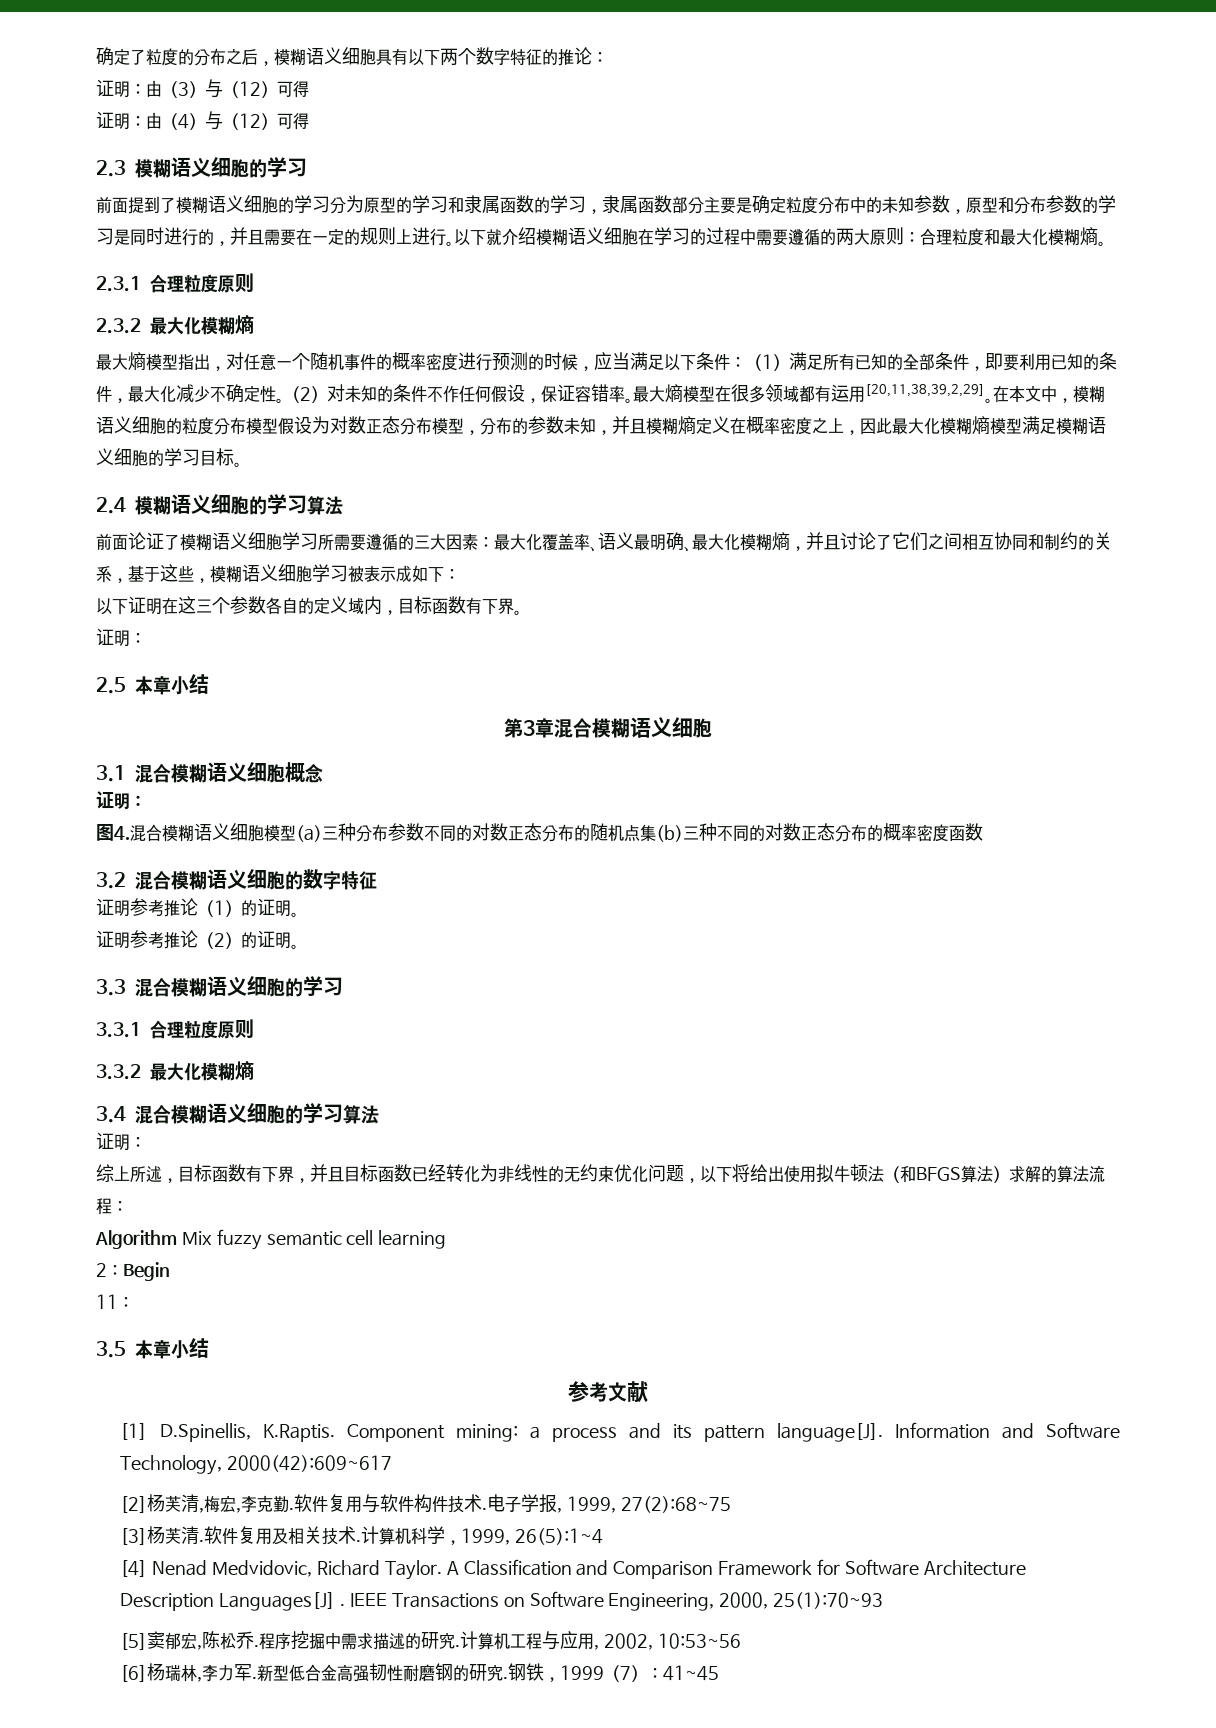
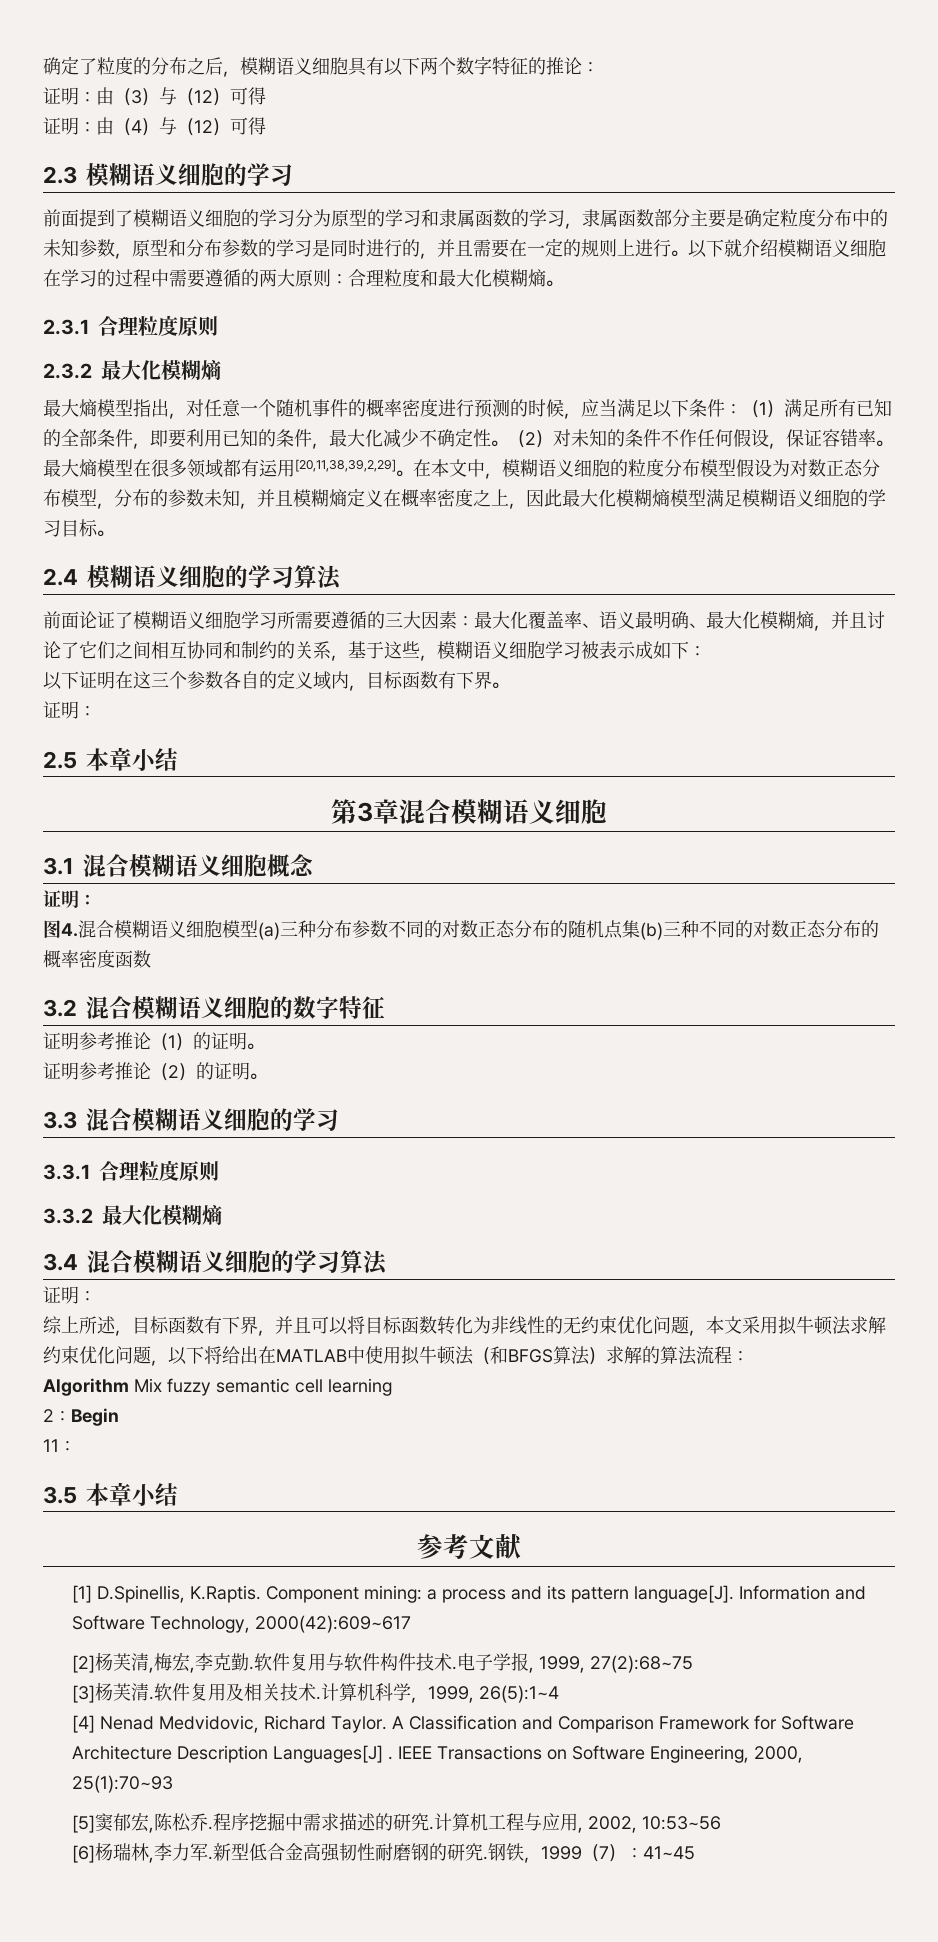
- 综上所述，目标函数有下界，并且目标函数已经转化为非线性的无约束优化问题，以下将给出使用拟牛顿法（和BFGS算法）求解的算法流程：
+ 综上所述，目标函数有下界，并且可以将目标函数转化为非线性的无约束优化问题，本文采用拟牛顿法求解约束优化问题，以下将给出在MATLAB中使用拟牛顿法（和BFGS算法）求解的算法流程：

